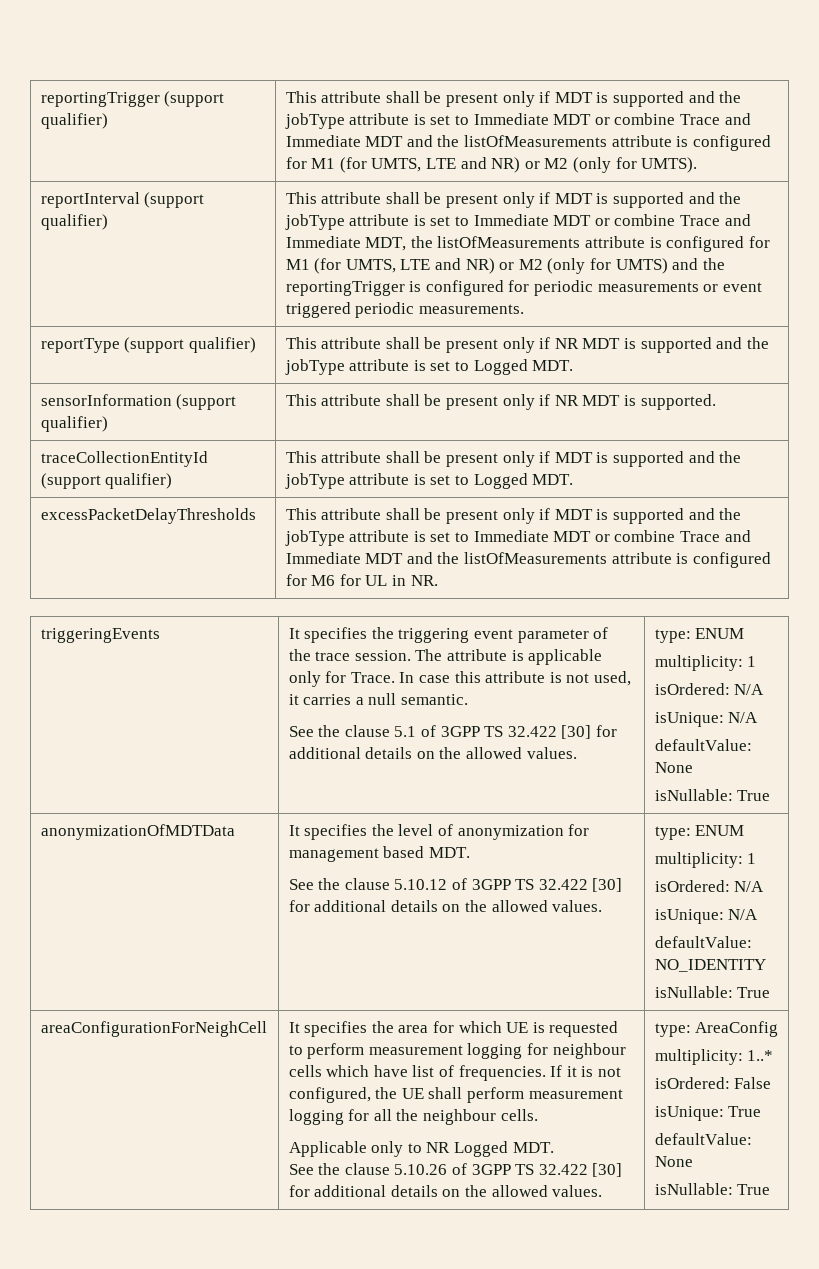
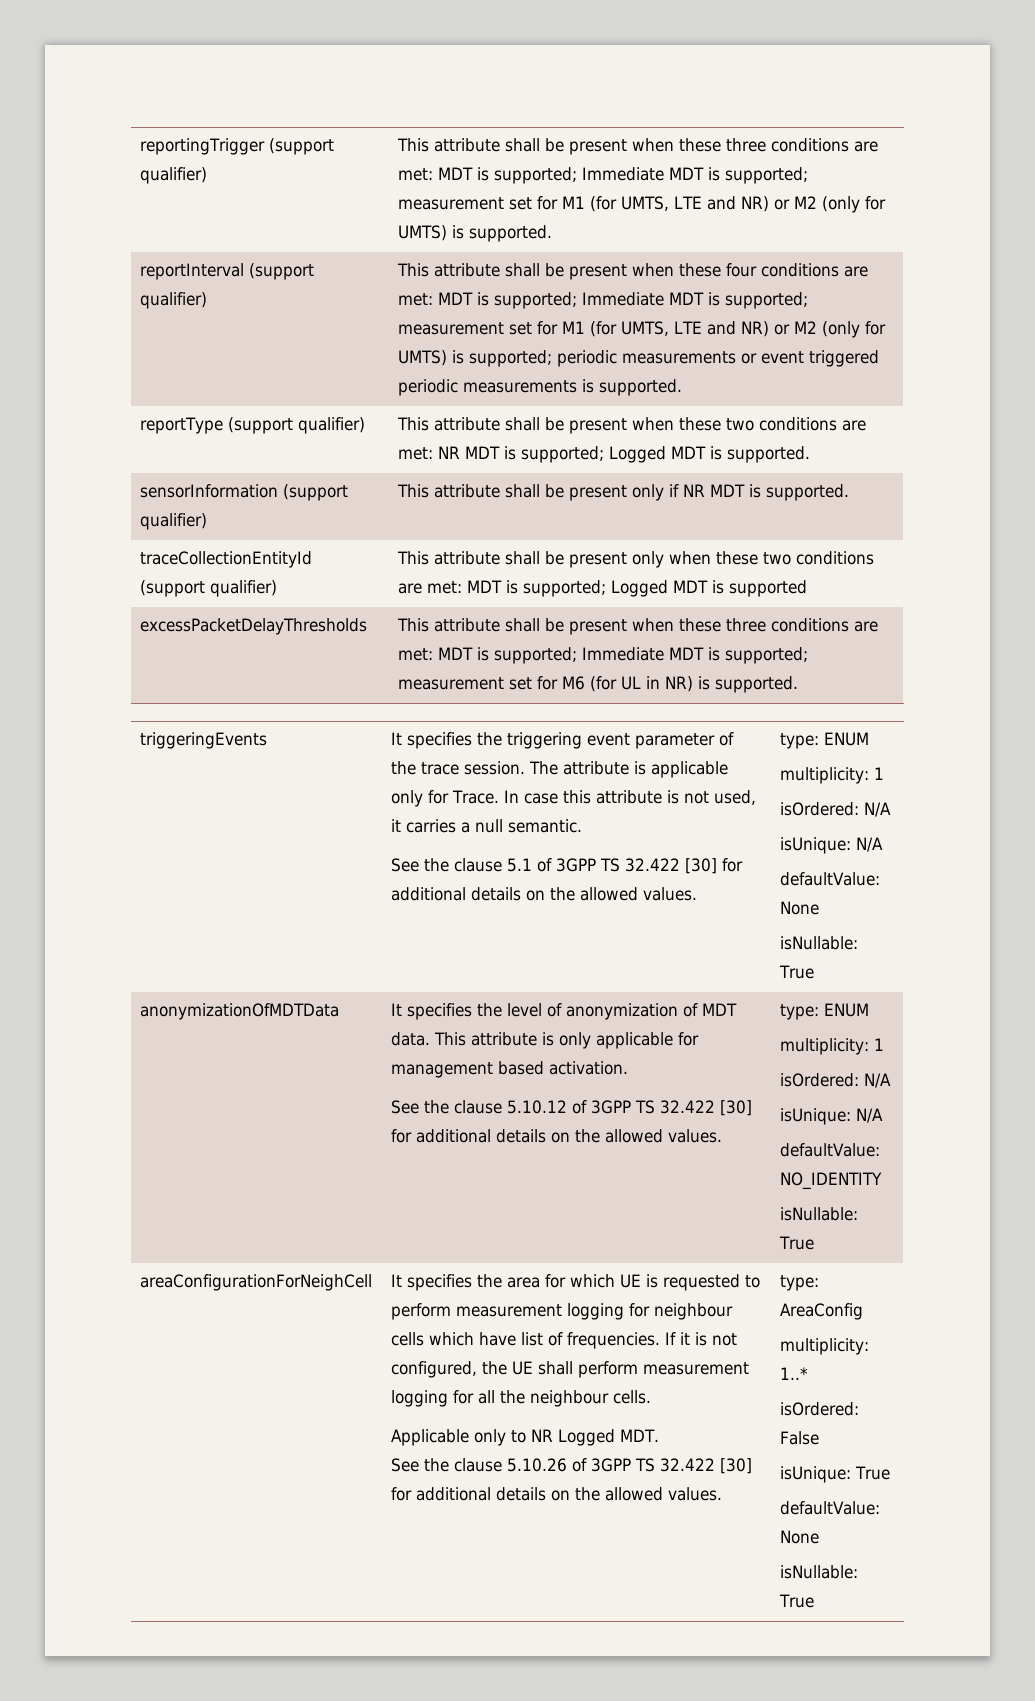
- This attribute shall be present only if MDT is supported and the jobType attribute is set to Immediate MDT or combine Trace and Immediate MDT and the listOfMeasurements attribute is configured for M1 (for UMTS, LTE and NR) or M2 (only for UMTS).
- reportInterval (support qualifier) | This attribute shall be present only if MDT is supported and the jobType attribute is set to Immediate MDT or combine Trace and Immediate MDT, the listOfMeasurements attribute is configured for M1 (for UMTS, LTE and NR) or M2 (only for UMTS) and the reportingTrigger is configured for periodic measurements or event triggered periodic measurements.
+ This attribute shall be present when these three conditions are met: MDT is supported; Immediate MDT is supported; measurement set for M1 (for UMTS, LTE and NR) or M2 (only for UMTS) is supported.
+ reportInterval (support qualifier) | This attribute shall be present when these four conditions are met: MDT is supported; Immediate MDT is supported; measurement set for M1 (for UMTS, LTE and NR) or M2 (only for UMTS) is supported; periodic measurements or event triggered periodic measurements is supported.
- reportType (support qualifier) | This attribute shall be present only if NR MDT is supported and the jobType attribute is set to Logged MDT.
+ reportType (support qualifier) | This attribute shall be present when these two conditions are met: NR MDT is supported; Logged MDT is supported.
- traceCollectionEntityId (support qualifier) | This attribute shall be present only if MDT is supported and the jobType attribute is set to Logged MDT.
+ traceCollectionEntityId (support qualifier) | This attribute shall be present only when these two conditions are met: MDT is supported; Logged MDT is supported
- excessPacketDelayThresholds | This attribute shall be present only if MDT is supported and the jobType attribute is set to Immediate MDT or combine Trace and Immediate MDT and the listOfMeasurements attribute is configured for M6 for UL in NR.
+ excessPacketDelayThresholds | This attribute shall be present when these three conditions are met: MDT is supported; Immediate MDT is supported; measurement set for M6 (for UL in NR) is supported.
- It specifies the level of anonymization for management based MDT.
+ It specifies the level of anonymization of MDT data. This attribute is only applicable for management based activation.

